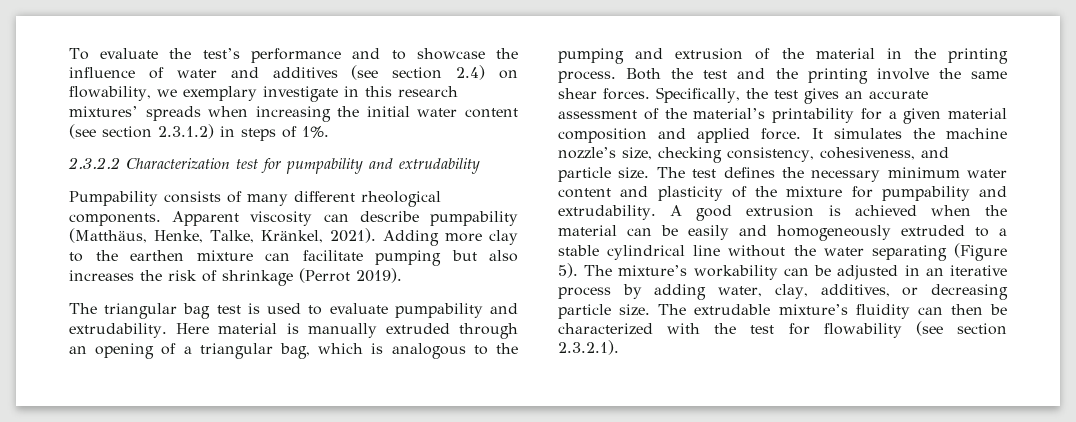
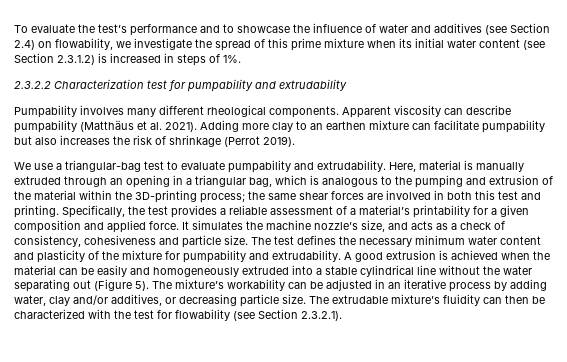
- To evaluate the test’s performance and to showcase the influence of water and additives (see section 2.4) on flowability, we exemplary investigate in this research mixtures’ spreads when increasing the initial water content (see section 2.3.1.2) in steps of 1%.
+ To evaluate the test’s performance and to showcase the influence of water and additives (see Section 2.4) on flowability, we investigate the spread of this prime mixture when its initial water content (see Section 2.3.1.2) is increased in steps of 1%.
- Pumpability consists of many different rheological components.
+ Pumpability involves many different rheological components.
- Apparent viscosity can describe pumpability (Matthäus, Henke, Talke, Kränkel, 2021).
+ Apparent viscosity can describe pumpability (Matthäus et al. 2021).
- Adding more clay to the earthen mixture can facilitate pumping but also increases the risk of shrinkage (Perrot 2019).
+ Adding more clay to an earthen mixture can facilitate pumpability but also increases the risk of shrinkage (Perrot 2019).
- The triangular bag test is used to evaluate pumpability and extrudability.
+ We use a triangular-bag test to evaluate pumpability and extrudability.
- Here material is manually extruded through an opening of a triangular bag, which is analogous to the pumping and extrusion of the material in the printing process. Both the test and the printing involve the same shear forces. Specifically, the test gives an accurate assessment of the material’s printability for a given material composition and applied force.
+ Here, material is manually extruded through an opening in a triangular bag, which is analogous to the pumping and extrusion of the material within the 3D-printing process; the same shear forces are involved in both this test and printing. Specifically, the test provides a reliable assessment of a material’s printability for a given composition and applied force.
- It simulates the machine nozzle’s size, checking consistency, cohesiveness, and particle size.
+ It simulates the machine nozzle’s size, and acts as a check of consistency, cohesiveness and particle size.
- A good extrusion is achieved when the material can be easily and homogeneously extruded to a stable cylindrical line without the water separating (Figure 5).
+ A good extrusion is achieved when the material can be easily and homogeneously extruded into a stable cylindrical line without the water separating out (Figure 5).
- The mixture’s workability can be adjusted in an iterative process by adding water, clay, additives, or decreasing particle size.
+ The mixture’s workability can be adjusted in an iterative process by adding water, clay and/or additives, or decreasing particle size.
- The extrudable mixture’s fluidity can then be characterized with the test for flowability (see section 2.3.2.1).
+ The extrudable mixture’s fluidity can then be characterized with the test for flowability (see Section 2.3.2.1).

